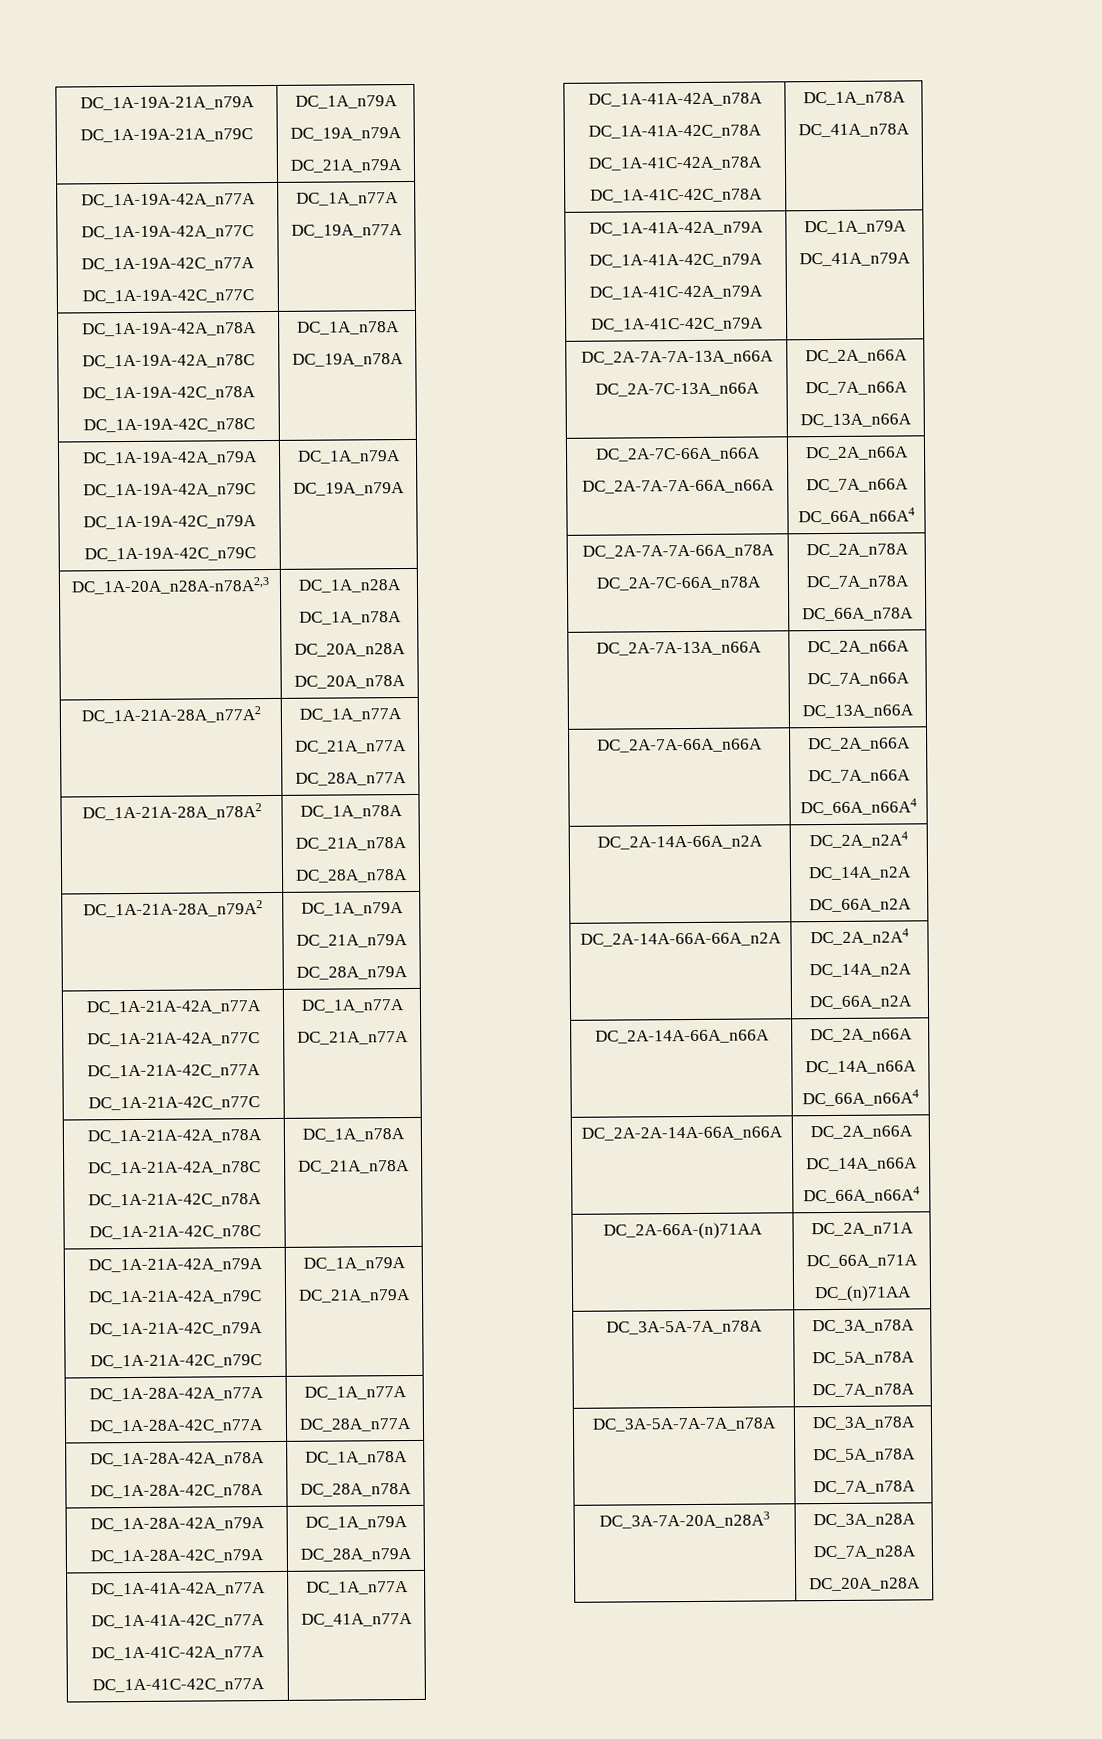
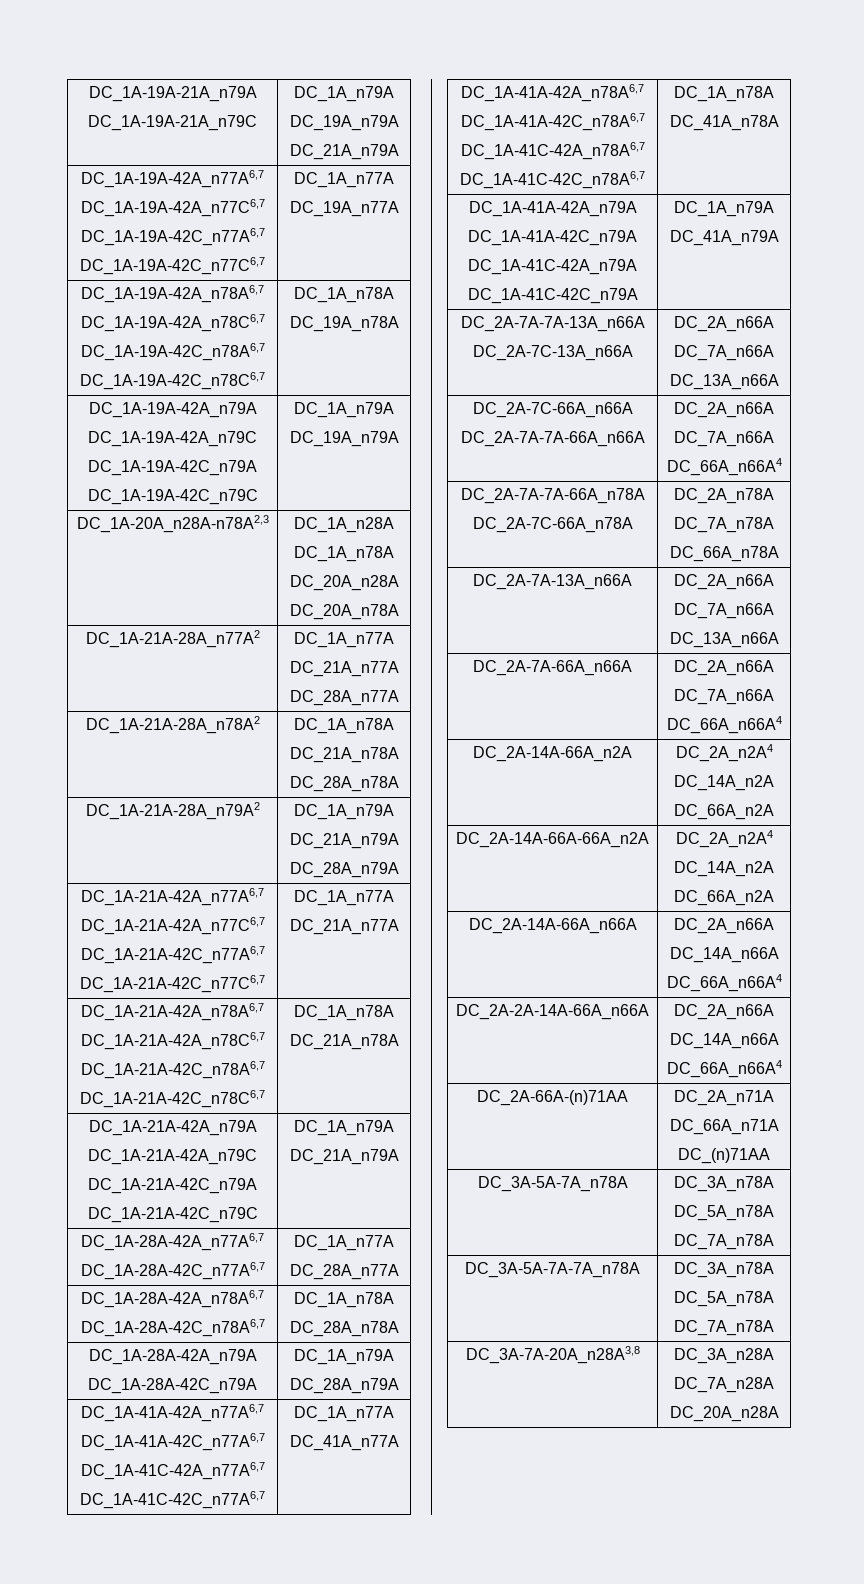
- DC_1A-19A-42A_n77A
- DC_1A-19A-42A_n77C
- DC_1A-19A-42C_n77A
- DC_1A-19A-42C_n77C | DC_1A_n77A
+ DC_1A-19A-42A_n77A6,7
+ DC_1A-19A-42A_n77C6,7
+ DC_1A-19A-42C_n77A6,7
+ DC_1A-19A-42C_n77C6,7 | DC_1A_n77A
  DC_19A_n77A
- DC_1A-19A-42A_n78A
- DC_1A-19A-42A_n78C
- DC_1A-19A-42C_n78A
- DC_1A-19A-42C_n78C | DC_1A_n78A
+ DC_1A-19A-42A_n78A6,7
+ DC_1A-19A-42A_n78C6,7
+ DC_1A-19A-42C_n78A6,7
+ DC_1A-19A-42C_n78C6,7 | DC_1A_n78A
- DC_1A-21A-42A_n77A
- DC_1A-21A-42A_n77C
- DC_1A-21A-42C_n77A
- DC_1A-21A-42C_n77C | DC_1A_n77A
+ DC_1A-21A-42A_n77A6,7
+ DC_1A-21A-42A_n77C6,7
+ DC_1A-21A-42C_n77A6,7
+ DC_1A-21A-42C_n77C6,7 | DC_1A_n77A
  DC_21A_n77A
- DC_1A-21A-42A_n78A
- DC_1A-21A-42A_n78C
- DC_1A-21A-42C_n78A
- DC_1A-21A-42C_n78C | DC_1A_n78A
+ DC_1A-21A-42A_n78A6,7
+ DC_1A-21A-42A_n78C6,7
+ DC_1A-21A-42C_n78A6,7
+ DC_1A-21A-42C_n78C6,7 | DC_1A_n78A
- DC_1A-28A-42A_n77A
- DC_1A-28A-42C_n77A | DC_1A_n77A
+ DC_1A-28A-42A_n77A6,7
+ DC_1A-28A-42C_n77A6,7 | DC_1A_n77A
- DC_1A-28A-42A_n78A
- DC_1A-28A-42C_n78A | DC_1A_n78A
+ DC_1A-28A-42A_n78A6,7
+ DC_1A-28A-42C_n78A6,7 | DC_1A_n78A
- DC_1A-41A-42A_n77A
- DC_1A-41A-42C_n77A
- DC_1A-41C-42A_n77A
- DC_1A-41C-42C_n77A | DC_1A_n77A
+ DC_1A-41A-42A_n77A6,7
+ DC_1A-41A-42C_n77A6,7
+ DC_1A-41C-42A_n77A6,7
+ DC_1A-41C-42C_n77A6,7 | DC_1A_n77A
  DC_41A_n77A
- DC_1A-41A-42A_n78A
- DC_1A-41A-42C_n78A
- DC_1A-41C-42A_n78A
- DC_1A-41C-42C_n78A | DC_1A_n78A
+ DC_1A-41A-42A_n78A6,7
+ DC_1A-41A-42C_n78A6,7
+ DC_1A-41C-42A_n78A6,7
+ DC_1A-41C-42C_n78A6,7 | DC_1A_n78A
- DC_3A-7A-20A_n28A3 | DC_3A_n28A
+ DC_3A-7A-20A_n28A3,8 | DC_3A_n28A

